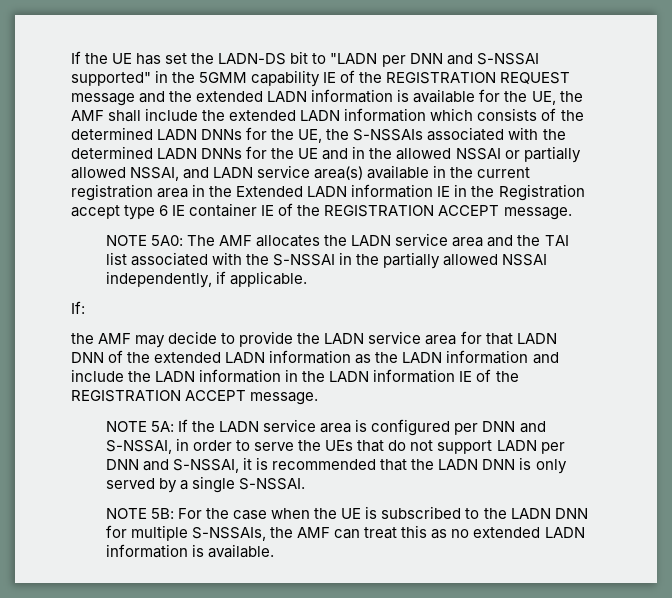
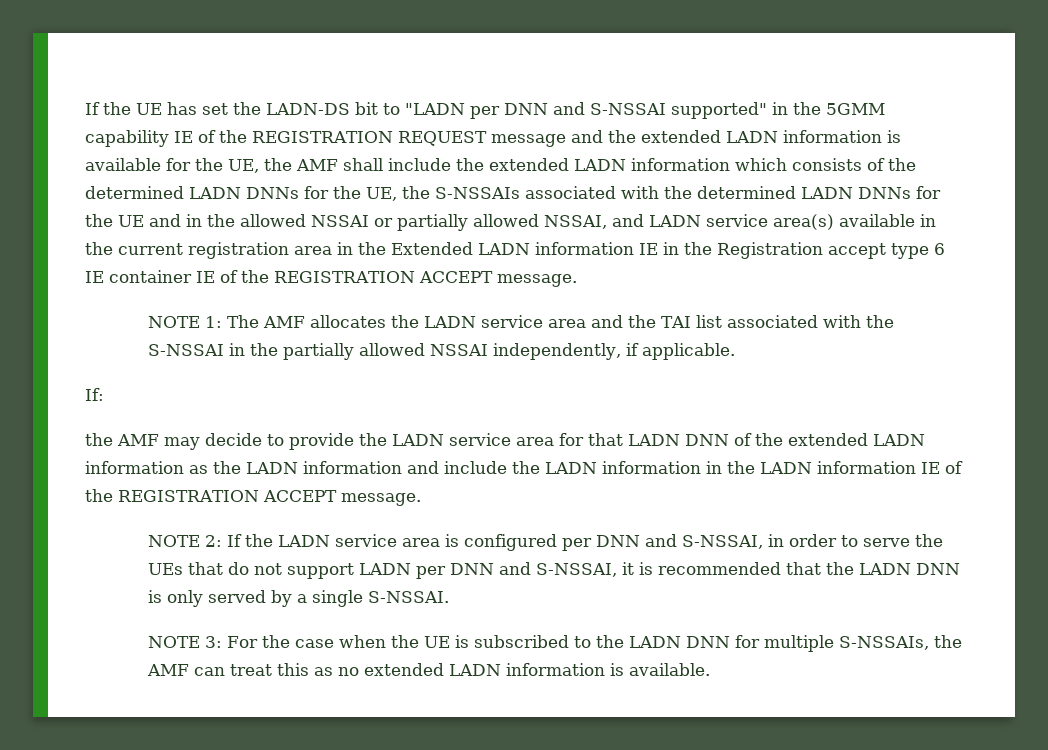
- NOTE 5A0: The AMF allocates the LADN service area and the TAI list associated with the S-NSSAI in the partially allowed NSSAI independently, if applicable.
+ NOTE 1: The AMF allocates the LADN service area and the TAI list associated with the S-NSSAI in the partially allowed NSSAI independently, if applicable.
- NOTE 5A: If the LADN service area is configured per DNN and S-NSSAI, in order to serve the UEs that do not support LADN per DNN and S-NSSAI, it is recommended that the LADN DNN is only served by a single S-NSSAI.
+ NOTE 2: If the LADN service area is configured per DNN and S-NSSAI, in order to serve the UEs that do not support LADN per DNN and S-NSSAI, it is recommended that the LADN DNN is only served by a single S-NSSAI.
- NOTE 5B: For the case when the UE is subscribed to the LADN DNN for multiple S-NSSAIs, the AMF can treat this as no extended LADN information is available.
+ NOTE 3: For the case when the UE is subscribed to the LADN DNN for multiple S-NSSAIs, the AMF can treat this as no extended LADN information is available.

